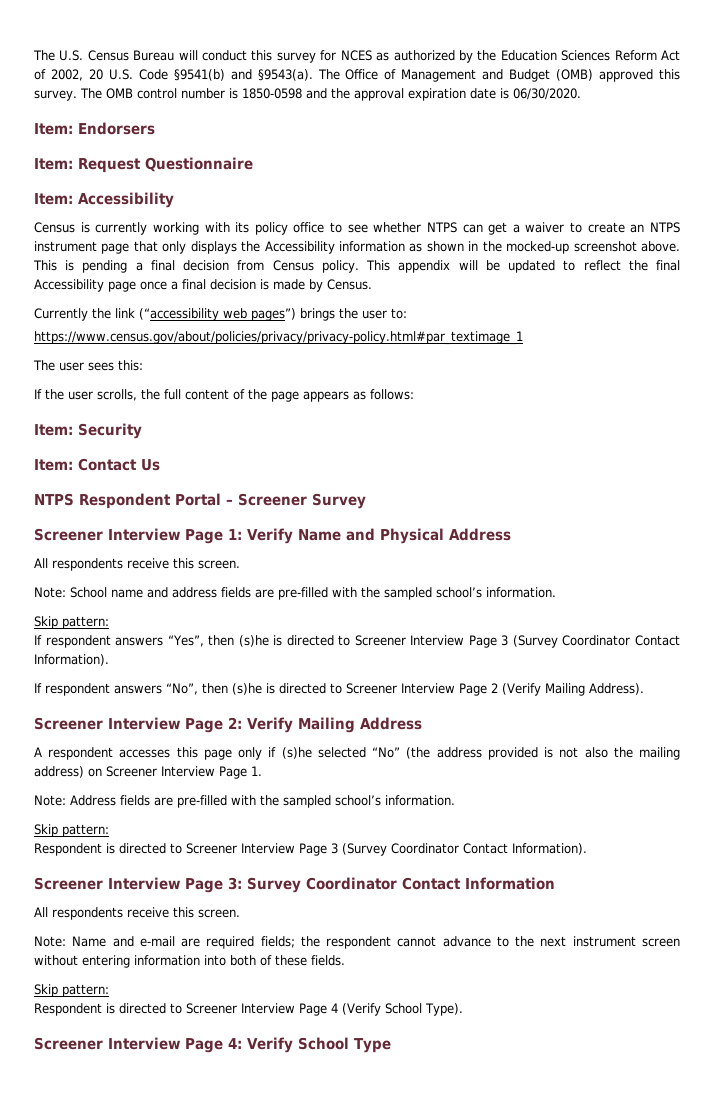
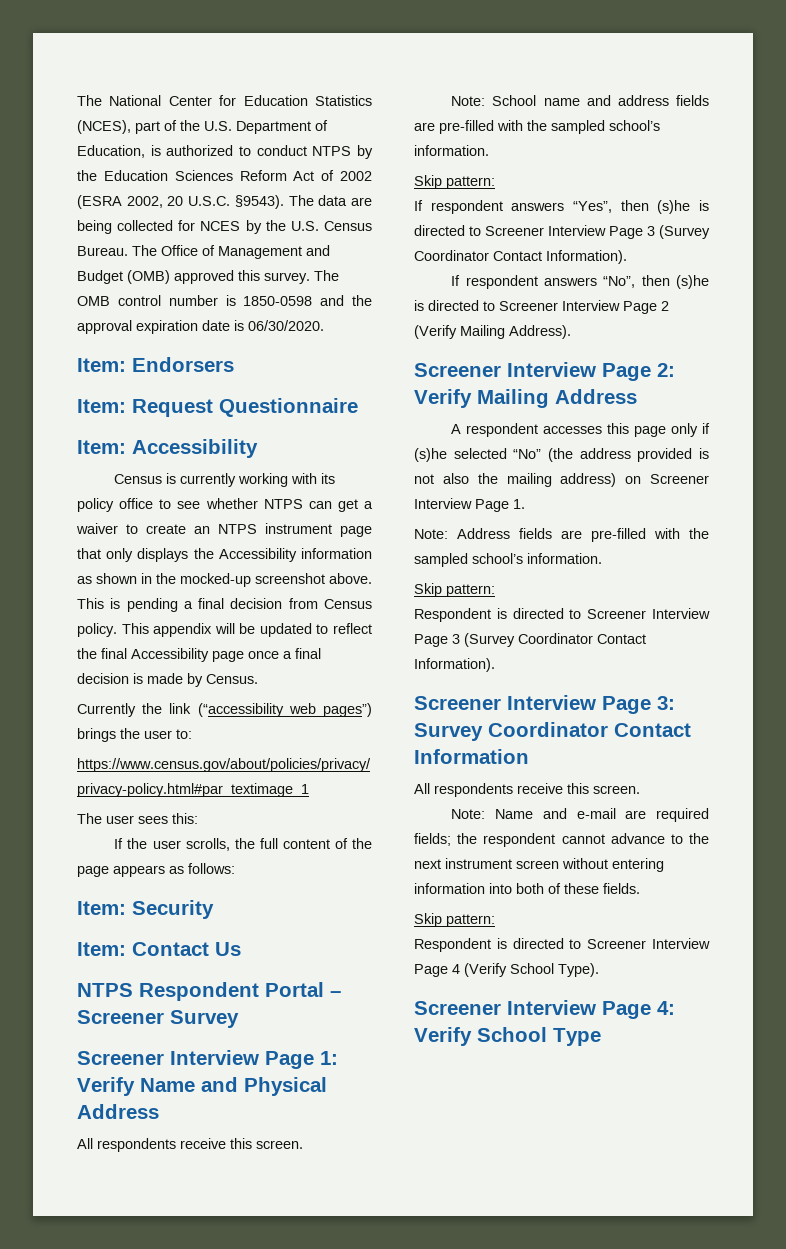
- The U.S. Census Bureau will conduct this survey for NCES as authorized by the Education Sciences Reform Act of 2002, 20 U.S. Code §9541(b) and §9543(a).
+ The National Center for Education Statistics (NCES), part of the U.S. Department of Education, is authorized to conduct NTPS by the Education Sciences Reform Act of 2002 (ESRA 2002, 20 U.S.C. §9543). The data are being collected for NCES by the U.S. Census Bureau.

